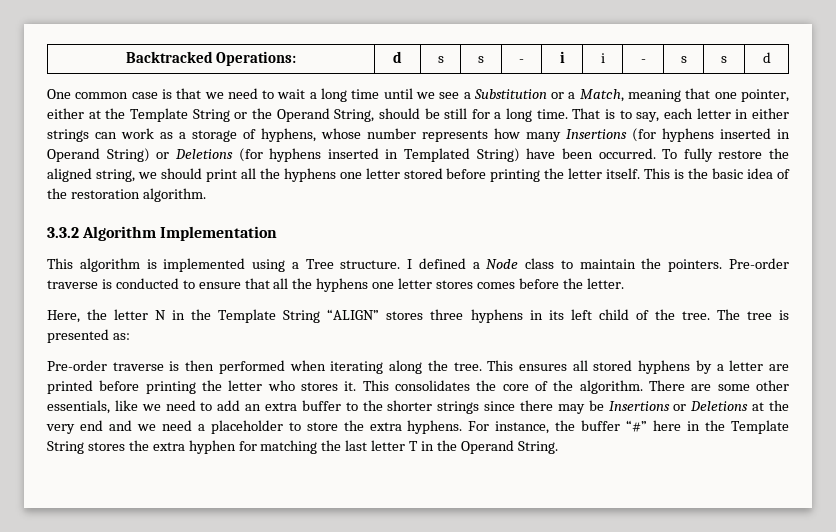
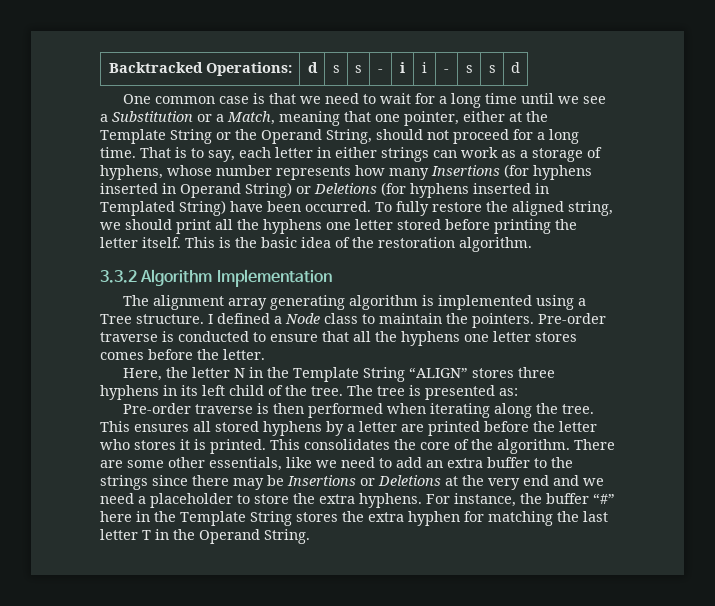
- One common case is that we need to wait a long time until we see a Substitution or a Match, meaning that one pointer, either at the Template String or the Operand String, should be still for a long time.
+ One common case is that we need to wait for a long time until we see a Substitution or a Match, meaning that one pointer, either at the Template String or the Operand String, should not proceed for a long time.
- This algorithm is implemented using a Tree structure.
+ The alignment array generating algorithm is implemented using a Tree structure.
- This ensures all stored hyphens by a letter are printed before printing the letter who stores it.
+ This ensures all stored hyphens by a letter are printed before the letter who stores it is printed.
- There are some other essentials, like we need to add an extra buffer to the shorter strings since there may be Insertions or Deletions at the very end and we need a placeholder to store the extra hyphens.
+ There are some other essentials, like we need to add an extra buffer to the strings since there may be Insertions or Deletions at the very end and we need a placeholder to store the extra hyphens.

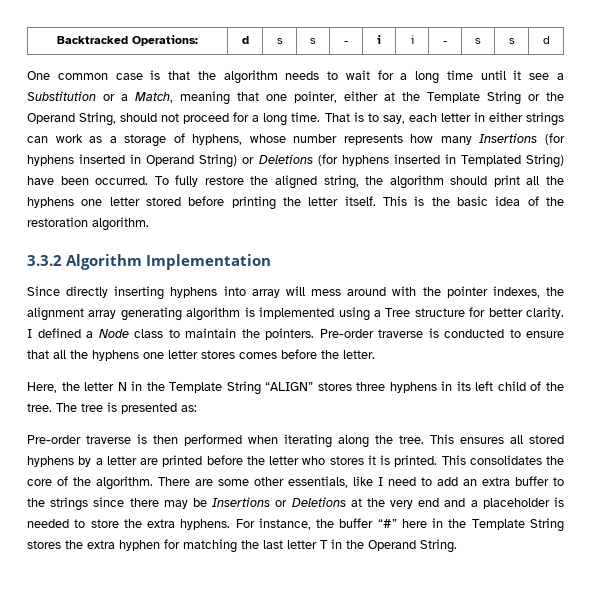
- One common case is that we need to wait for a long time until we see a Substitution or a Match, meaning that one pointer, either at the Template String or the Operand String, should not proceed for a long time.
+ One common case is that the algorithm needs to wait for a long time until it see a Substitution or a Match, meaning that one pointer, either at the Template String or the Operand String, should not proceed for a long time.
- To fully restore the aligned string, we should print all the hyphens one letter stored before printing the letter itself.
+ To fully restore the aligned string, the algorithm should print all the hyphens one letter stored before printing the letter itself.
- The alignment array generating algorithm is implemented using a Tree structure.
+ Since directly inserting hyphens into array will mess around with the pointer indexes, the alignment array generating algorithm is implemented using a Tree structure for better clarity.
- There are some other essentials, like we need to add an extra buffer to the strings since there may be Insertions or Deletions at the very end and we need a placeholder to store the extra hyphens.
+ There are some other essentials, like I need to add an extra buffer to the strings since there may be Insertions or Deletions at the very end and a placeholder is needed to store the extra hyphens.

